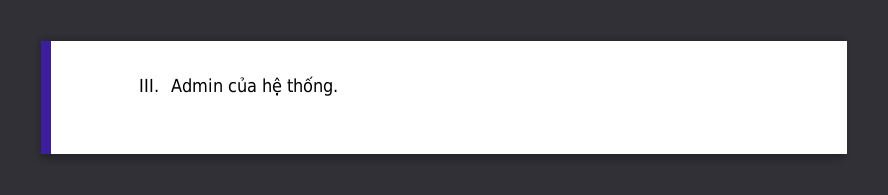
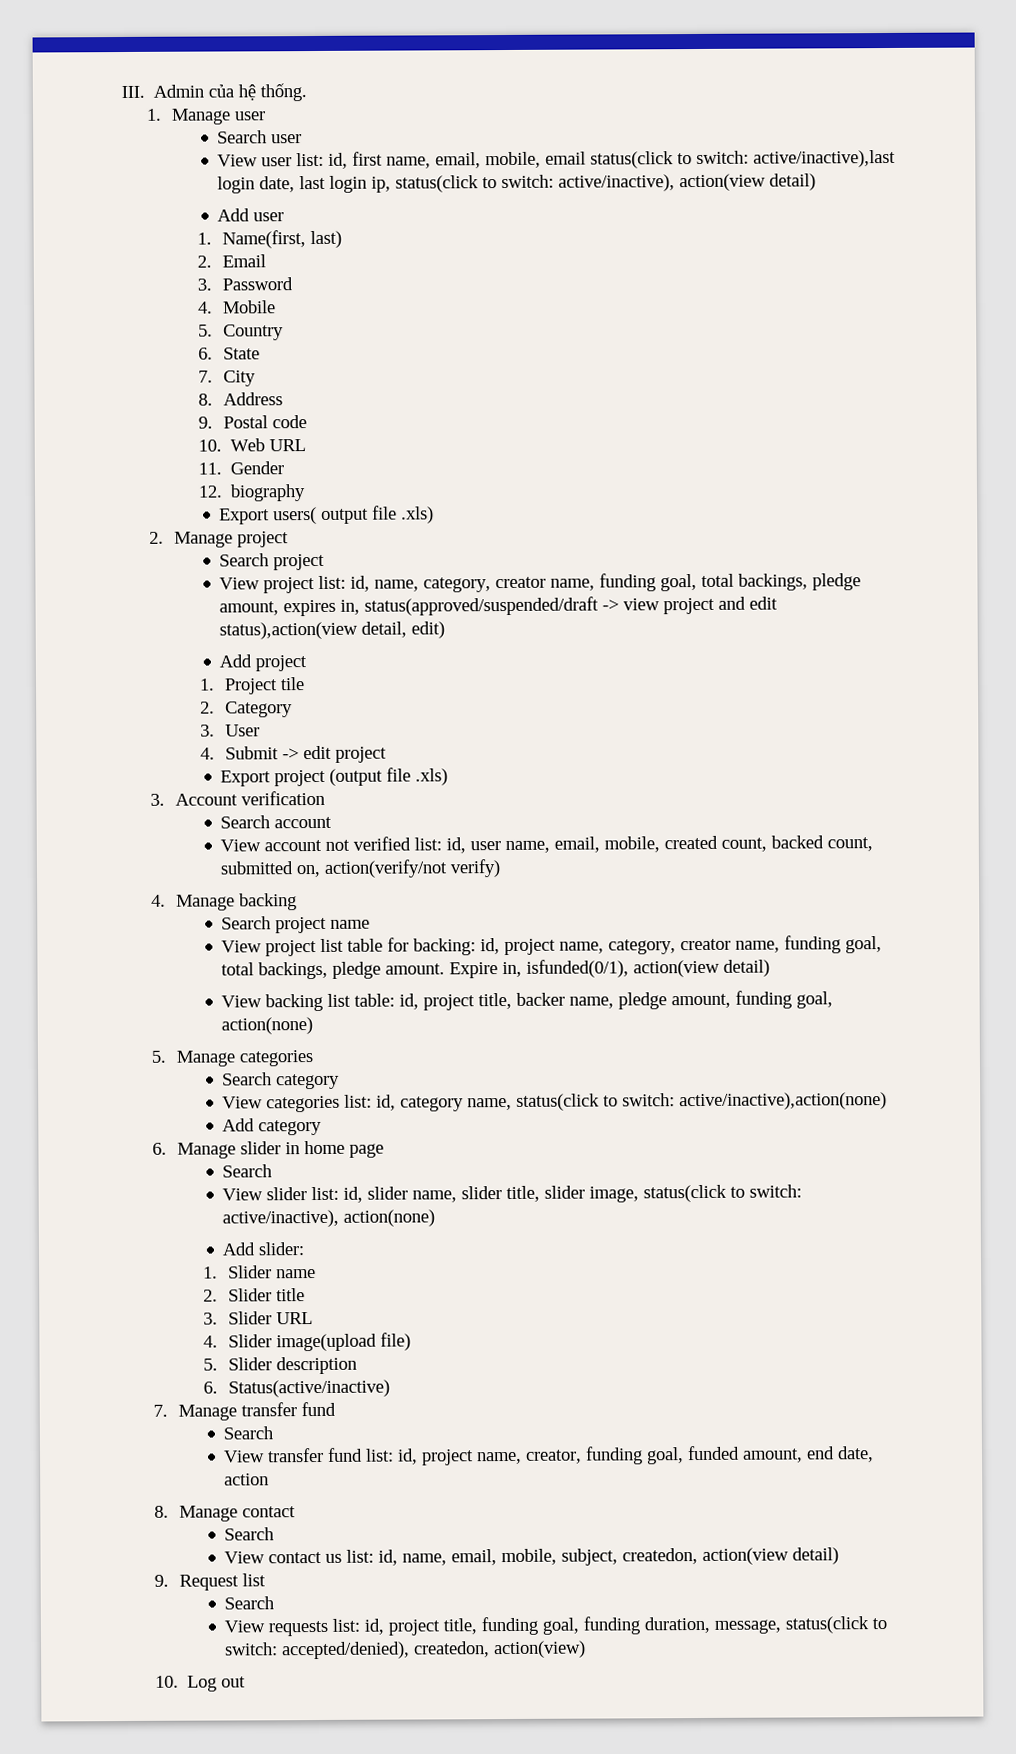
+ 1. Manage user
+ Search user
+ View user list: id, first name, email, mobile, email status(click to switch: active/inactive),last login date, last login ip, status(click to switch: active/inactive), action(view detail)
+ Add user
+ 1. Name(first, last)
+ 2. Email
+ 3. Password
+ 4. Mobile
+ 5. Country
+ 6. State
+ 7. City
+ 8. Address
+ 9. Postal code
+ 10. Web URL
+ 11. Gender
+ 12. biography
+ Export users( output file .xls)
+ 2. Manage project
+ Search project
+ View project list: id, name, category, creator name, funding goal, total backings, pledge amount, expires in, status(approved/suspended/draft -> view project and edit status),action(view detail, edit)
+ Add project
+ 1. Project tile
+ 2. Category
+ 3. User
+ 4. Submit -> edit project
+ Export project (output file .xls)
+ 3. Account verification
+ Search account
+ View account not verified list: id, user name, email, mobile, created count, backed count, submitted on, action(verify/not verify)
+ 4. Manage backing
+ Search project name
+ View project list table for backing: id, project name, category, creator name, funding goal, total backings, pledge amount. Expire in, isfunded(0/1), action(view detail)
+ View backing list table: id, project title, backer name, pledge amount, funding goal, action(none)
+ 5. Manage categories
+ Search category
+ View categories list: id, category name, status(click to switch: active/inactive),action(none)
+ Add category
+ 6. Manage slider in home page
+ Search
+ View slider list: id, slider name, slider title, slider image, status(click to switch: active/inactive), action(none)
+ Add slider:
+ 1. Slider name
+ 2. Slider title
+ 3. Slider URL
+ 4. Slider image(upload file)
+ 5. Slider description
+ 6. Status(active/inactive)
+ 7. Manage transfer fund
+ Search
+ View transfer fund list: id, project name, creator, funding goal, funded amount, end date, action
+ 8. Manage contact
+ Search
+ View contact us list: id, name, email, mobile, subject, createdon, action(view detail)
+ 9. Request list
+ Search
+ View requests list: id, project title, funding goal, funding duration, message, status(click to switch: accepted/denied), createdon, action(view)
+ 10. Log out

